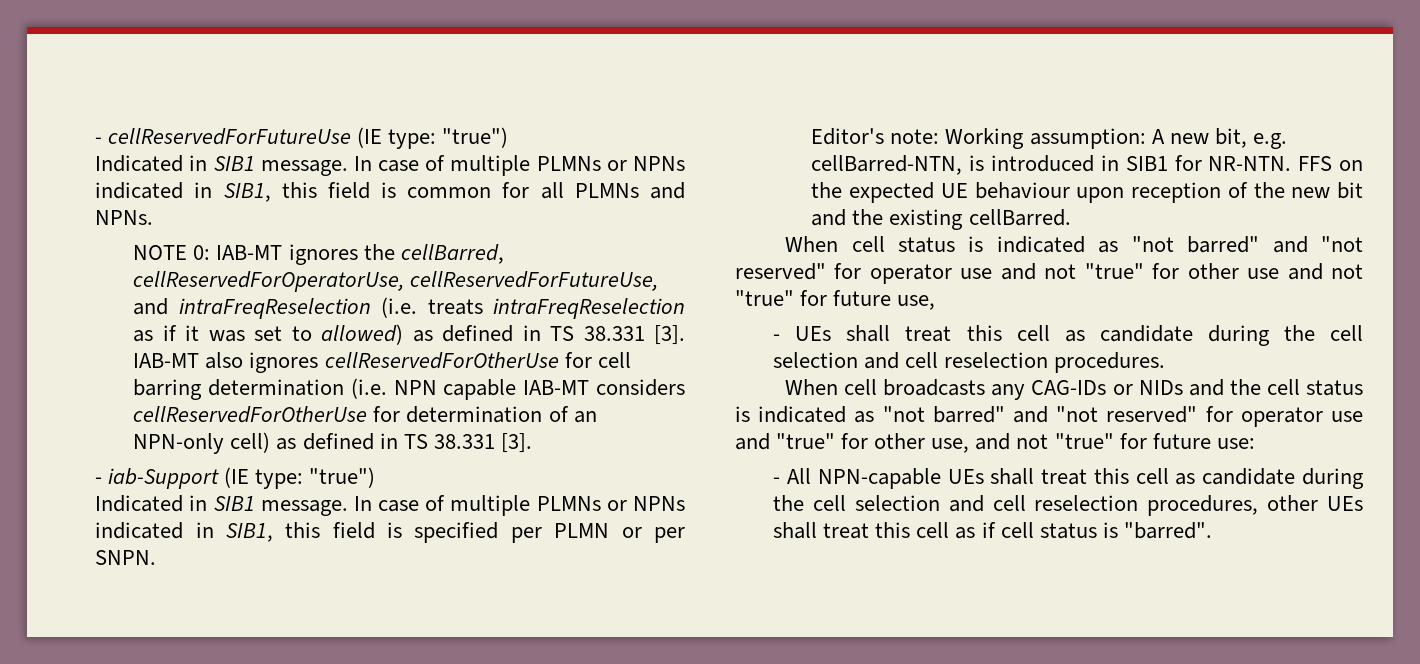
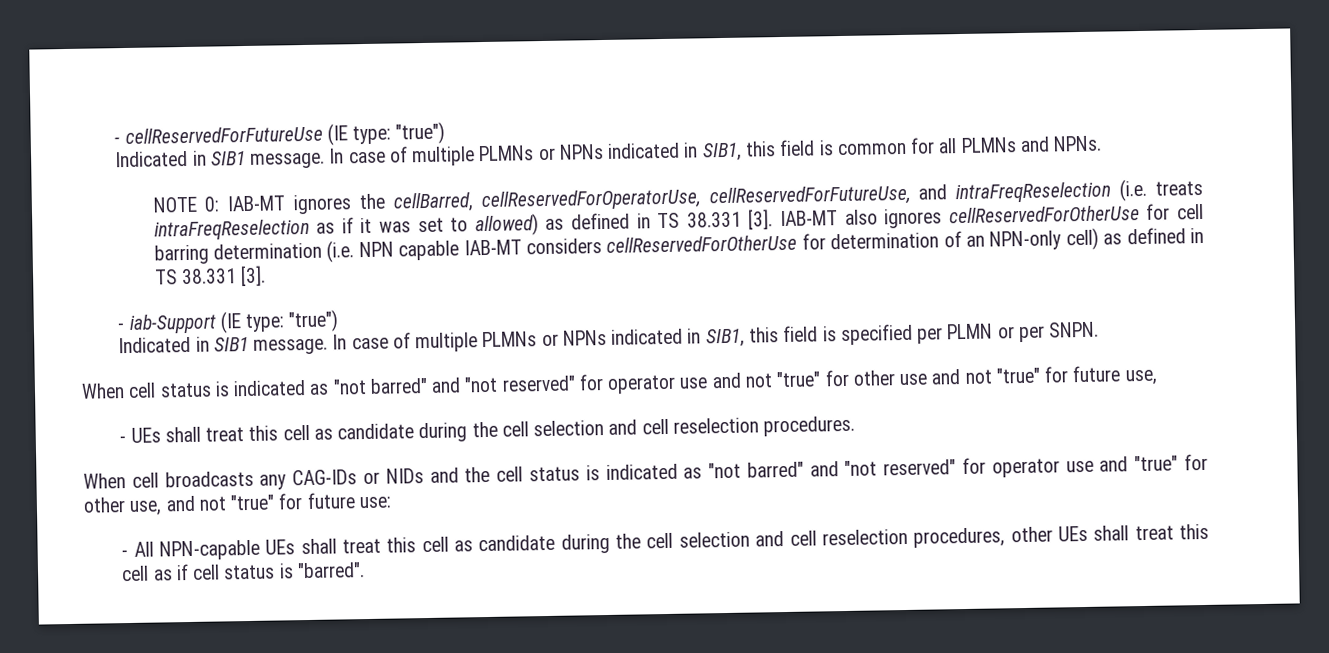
- Editor's note: Working assumption: A new bit, e.g. cellBarred-NTN, is introduced in SIB1 for NR-NTN. FFS on the expected UE behaviour upon reception of the new bit and the existing cellBarred.

